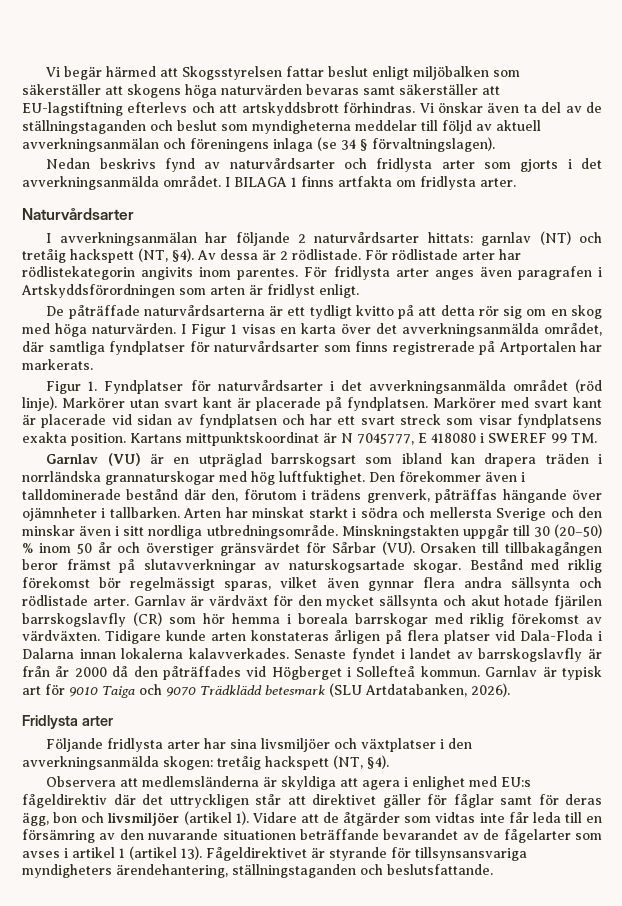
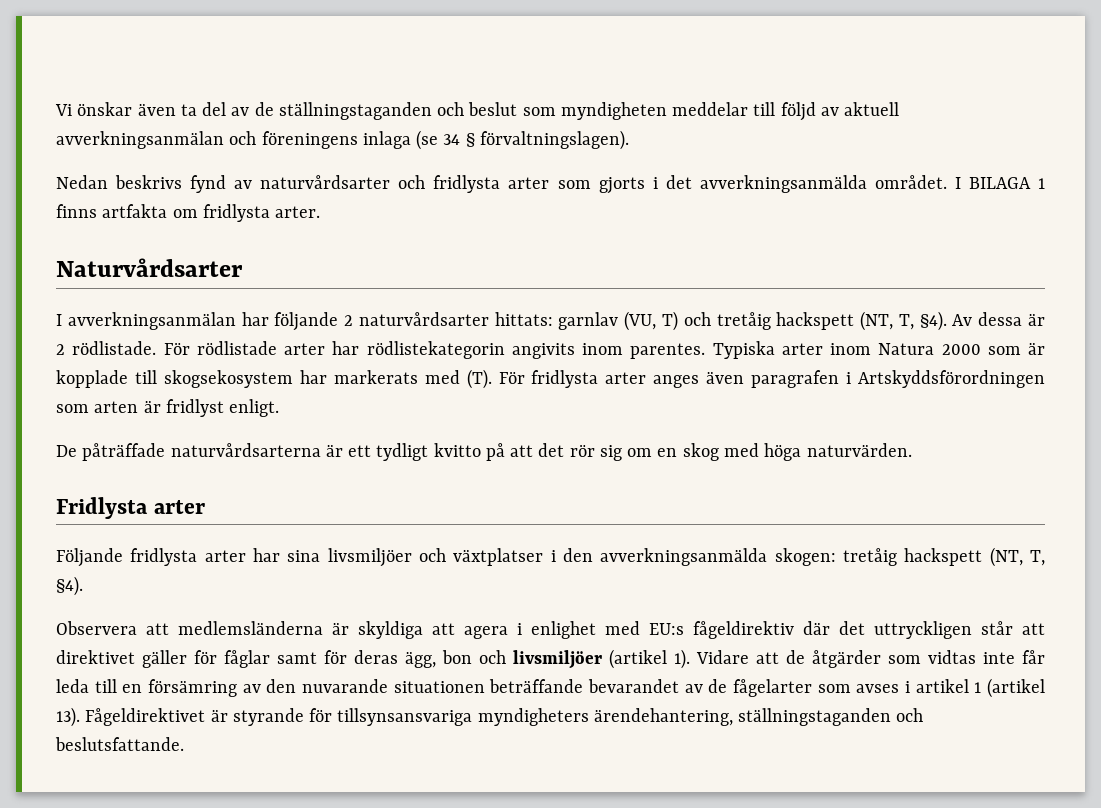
- Vi begär härmed att Skogsstyrelsen fattar beslut enligt miljöbalken som säkerställer att skogens höga naturvärden bevaras samt säkerställer att EU-lagstiftning efterlevs och att artskyddsbrott förhindras. Vi önskar även ta del av de ställningstaganden och beslut som myndigheterna meddelar till följd av aktuell avverkningsanmälan och föreningens inlaga (se 34 § förvaltningslagen).
+ Vi önskar även ta del av de ställningstaganden och beslut som myndigheten meddelar till följd av aktuell avverkningsanmälan och föreningens inlaga (se 34 § förvaltningslagen).
- I avverkningsanmälan har följande 2 naturvårdsarter hittats: garnlav (NT) och tretåig hackspett (NT, §4).
+ I avverkningsanmälan har följande 2 naturvårdsarter hittats: garnlav (VU, T) och tretåig hackspett (NT, T, §4).
- För fridlysta arter anges även paragrafen i Artskyddsförordningen som arten är fridlyst enligt.
+ Typiska arter inom Natura 2000 som är kopplade till skogsekosystem har markerats med (T). För fridlysta arter anges även paragrafen i Artskyddsförordningen som arten är fridlyst enligt.
- De påträffade naturvårdsarterna är ett tydligt kvitto på att detta rör sig om en skog med höga naturvärden. I Figur 1 visas en karta över det avverkningsanmälda området, där samtliga fyndplatser för naturvårdsarter som finns registrerade på Artportalen har markerats.
- Figur 1. Fyndplatser för naturvårdsarter i det avverkningsanmälda området (röd linje). Markörer utan svart kant är placerade på fyndplatsen. Markörer med svart kant är placerade vid sidan av fyndplatsen och har ett svart streck som visar fyndplatsens exakta position. Kartans mittpunktskoordinat är N 7045777, E 418080 i SWEREF 99 TM.
- Garnlav (VU) är en utpräglad barrskogsart som ibland kan drapera träden i norrländska grannaturskogar med hög luftfuktighet. Den förekommer även i talldominerade bestånd där den, förutom i trädens grenverk, påträffas hängande över ojämnheter i tallbarken. Arten har minskat starkt i södra och mellersta Sverige och den minskar även i sitt nordliga utbredningsområde. Minskningstakten uppgår till 30 (20–50) % inom 50 år och överstiger gränsvärdet för Sårbar (VU). Orsaken till tillbakagången beror främst på slutavverkningar av naturskogsartade skogar. Bestånd med riklig förekomst bör regelmässigt sparas, vilket även gynnar flera andra sällsynta och rödlistade arter. Garnlav är värdväxt för den mycket sällsynta och akut hotade fjärilen barrskogslavfly (CR) som hör hemma i boreala barrskogar med riklig förekomst av värdväxten. Tidigare kunde arten konstateras årligen på flera platser vid Dala-Floda i Dalarna innan lokalerna kalavverkades. Senaste fyndet i landet av barrskogslavfly är från år 2000 då den påträffades vid Högberget i Sollefteå kommun. Garnlav är typisk art för 9010 Taiga och 9070 Trädklädd betesmark (SLU Artdatabanken, 2026).
+ De påträffade naturvårdsarterna är ett tydligt kvitto på att det rör sig om en skog med höga naturvärden.
- Följande fridlysta arter har sina livsmiljöer och växtplatser i den avverkningsanmälda skogen: tretåig hackspett (NT, §4).
+ Följande fridlysta arter har sina livsmiljöer och växtplatser i den avverkningsanmälda skogen: tretåig hackspett (NT, T, §4).

